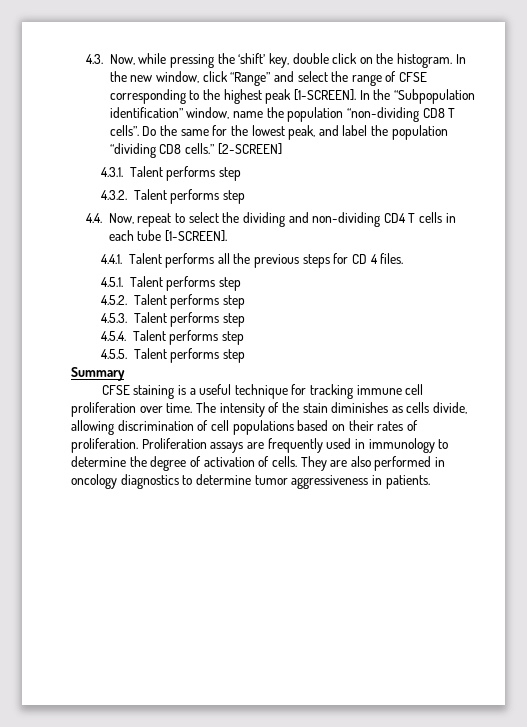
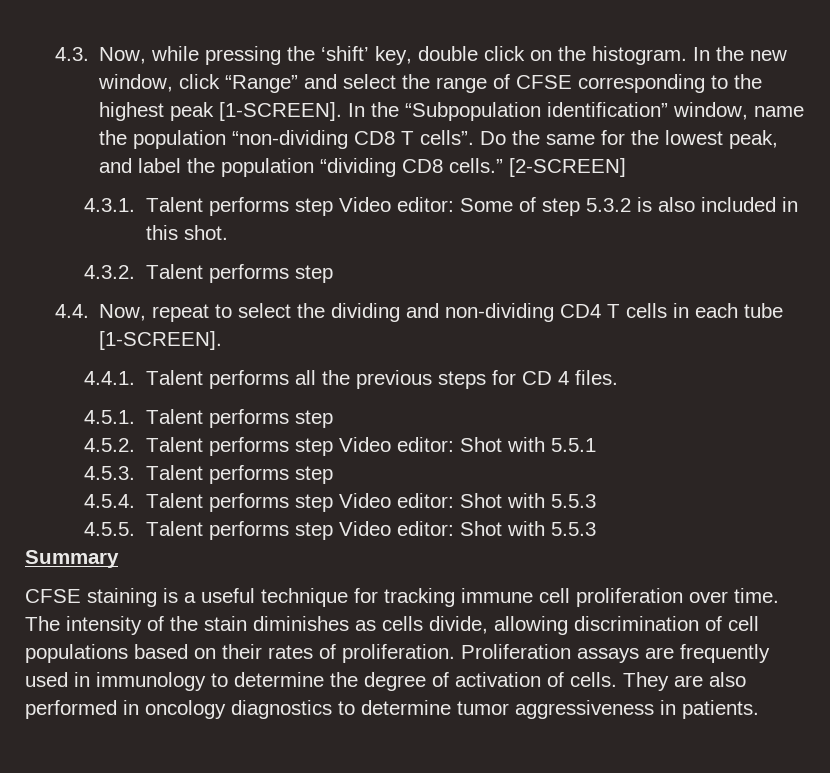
- 4.3.1. Talent performs step
+ 4.3.1. Talent performs step Video editor: Some of step 5.3.2 is also included in this shot.
- 4.5.2. Talent performs step
+ 4.5.2. Talent performs step Video editor: Shot with 5.5.1
- 4.5.4. Talent performs step
+ 4.5.4. Talent performs step Video editor: Shot with 5.5.3
- 4.5.5. Talent performs step
+ 4.5.5. Talent performs step Video editor: Shot with 5.5.3

